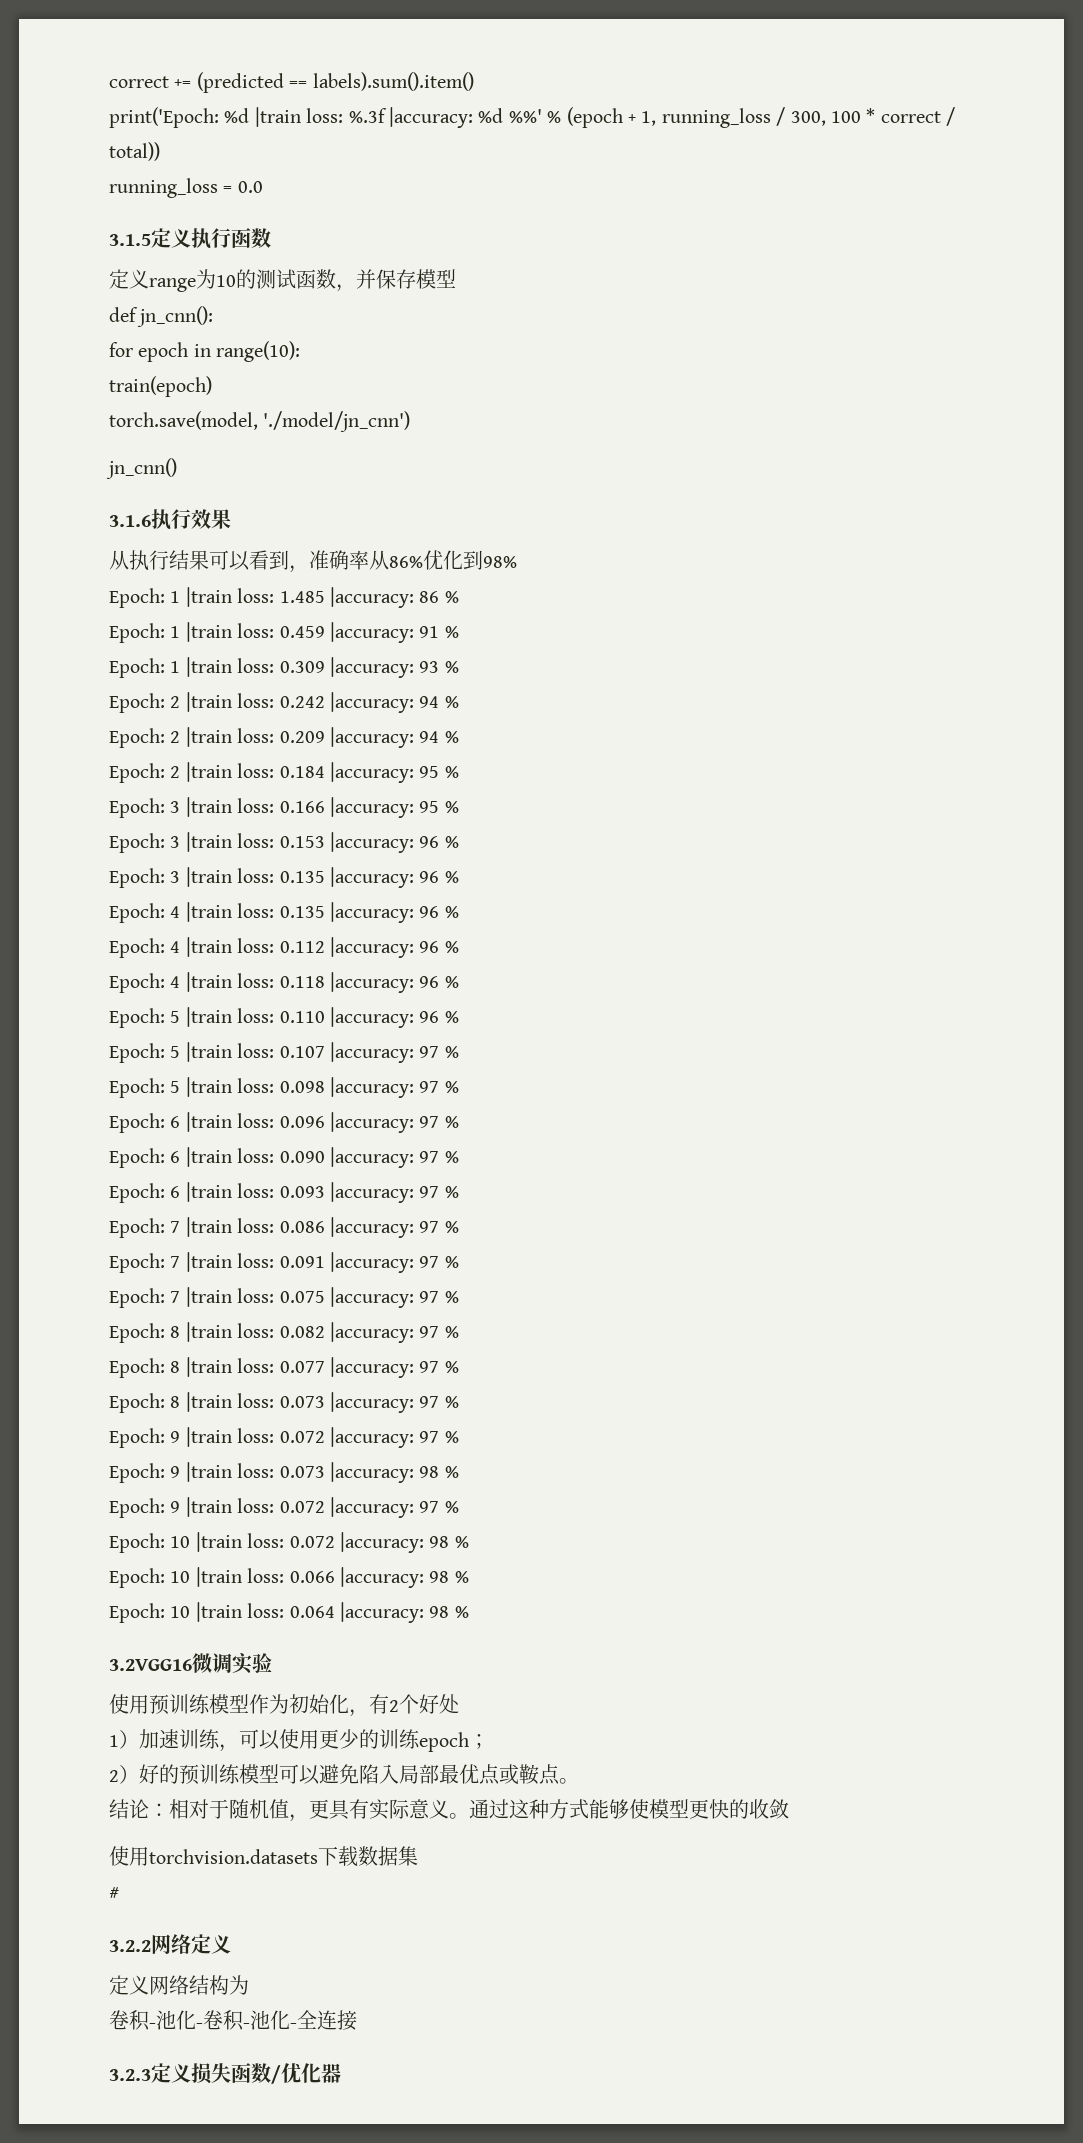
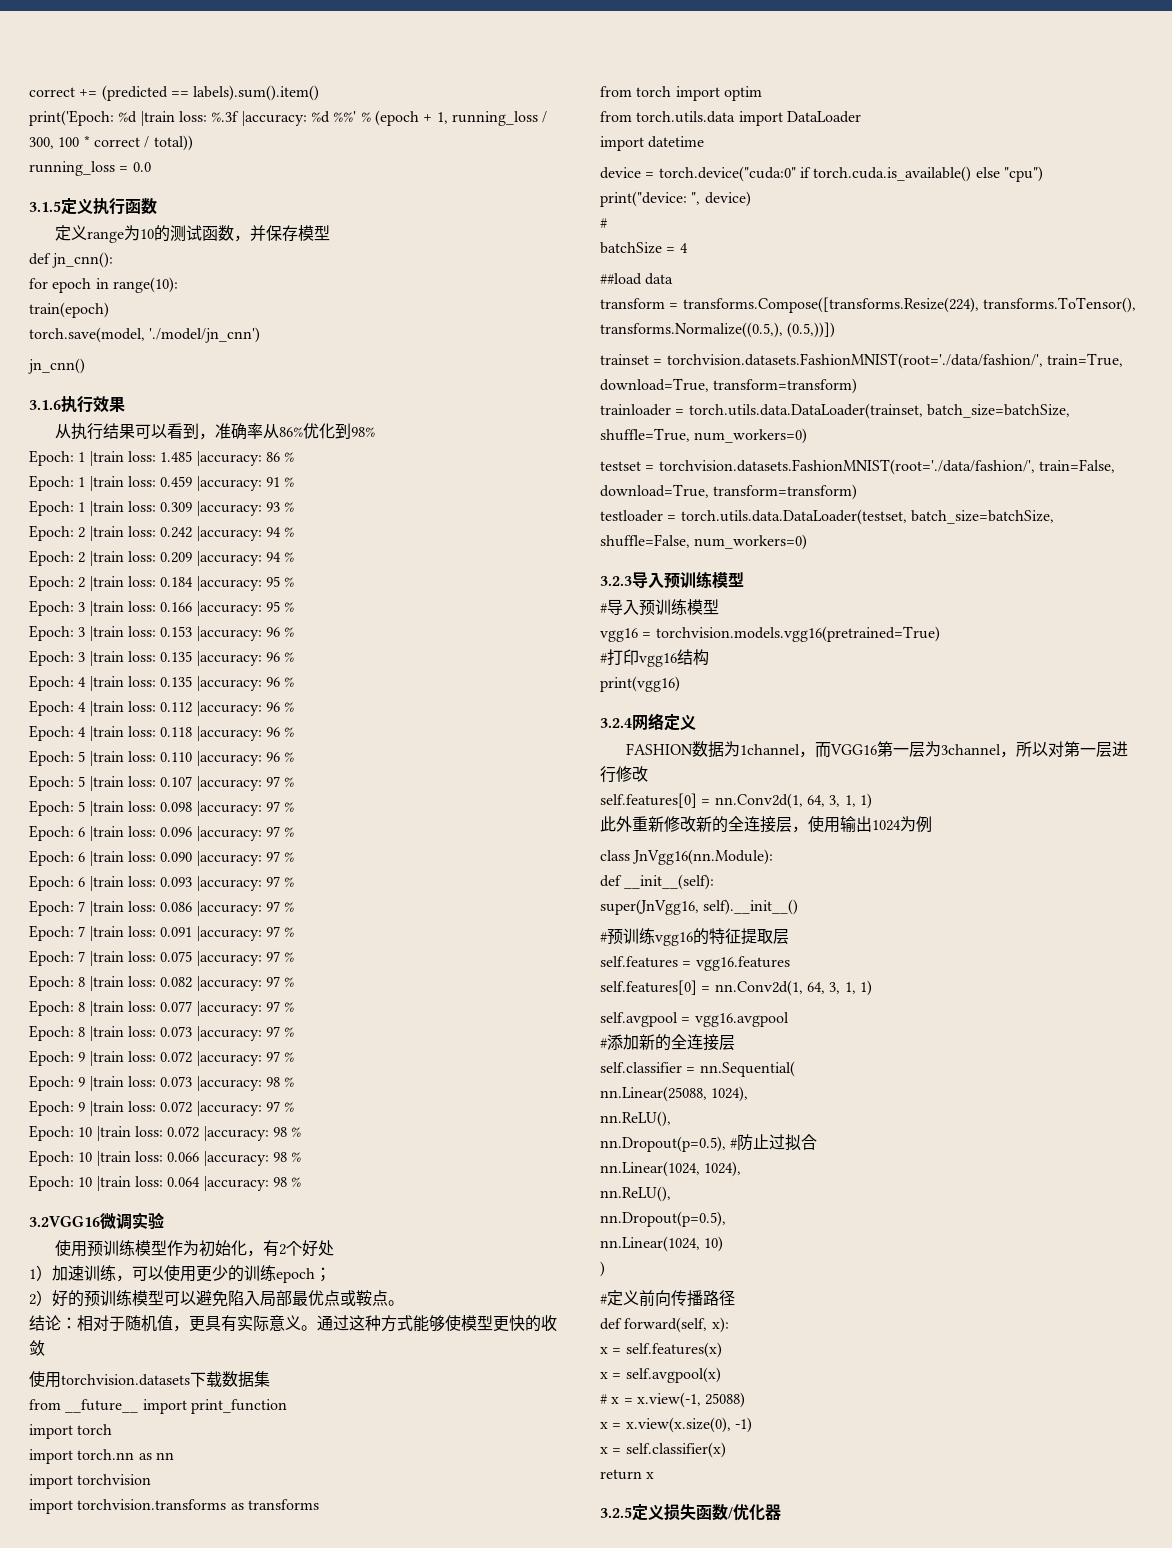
+ from __future__ import print_function
+ import torch
+ import torch.nn as nn
+ import torchvision
+ import torchvision.transforms as transforms
+ from torch import optim
+ from torch.utils.data import DataLoader
+ import datetime
+ device = torch.device("cuda:0" if torch.cuda.is_available() else "cpu")
+ print("device: ", device)
  #
- 3.2.2网络定义
- 定义网络结构为
- 卷积-池化-卷积-池化-全连接
- 3.2.3定义损失函数/优化器
+ batchSize = 4
+ ##load data
+ transform = transforms.Compose([transforms.Resize(224), transforms.ToTensor(), transforms.Normalize((0.5,), (0.5,))])
+ trainset = torchvision.datasets.FashionMNIST(root='./data/fashion/', train=True, download=True, transform=transform)
+ trainloader = torch.utils.data.DataLoader(trainset, batch_size=batchSize, shuffle=True, num_workers=0)
+ testset = torchvision.datasets.FashionMNIST(root='./data/fashion/', train=False, download=True, transform=transform)
+ testloader = torch.utils.data.DataLoader(testset, batch_size=batchSize, shuffle=False, num_workers=0)
+ 3.2.3导入预训练模型
+ #导入预训练模型
+ vgg16 = torchvision.models.vgg16(pretrained=True)
+ #打印vgg16结构
+ print(vgg16)
+ 3.2.4网络定义
+ FASHION数据为1channel，而VGG16第一层为3channel，所以对第一层进行修改
+ self.features[0] = nn.Conv2d(1, 64, 3, 1, 1)
+ 此外重新修改新的全连接层，使用输出1024为例
+ class JnVgg16(nn.Module):
+ def __init__(self):
+ super(JnVgg16, self).__init__()
+ #预训练vgg16的特征提取层
+ self.features = vgg16.features
+ self.features[0] = nn.Conv2d(1, 64, 3, 1, 1)
+ self.avgpool = vgg16.avgpool
+ #添加新的全连接层
+ self.classifier = nn.Sequential(
+ nn.Linear(25088, 1024),
+ nn.ReLU(),
+ nn.Dropout(p=0.5), #防止过拟合
+ nn.Linear(1024, 1024),
+ nn.ReLU(),
+ nn.Dropout(p=0.5),
+ nn.Linear(1024, 10)
+ )
+ #定义前向传播路径
+ def forward(self, x):
+ x = self.features(x)
+ x = self.avgpool(x)
+ # x = x.view(-1, 25088)
+ x = x.view(x.size(0), -1)
+ x = self.classifier(x)
+ return x
+ 3.2.5定义损失函数/优化器

